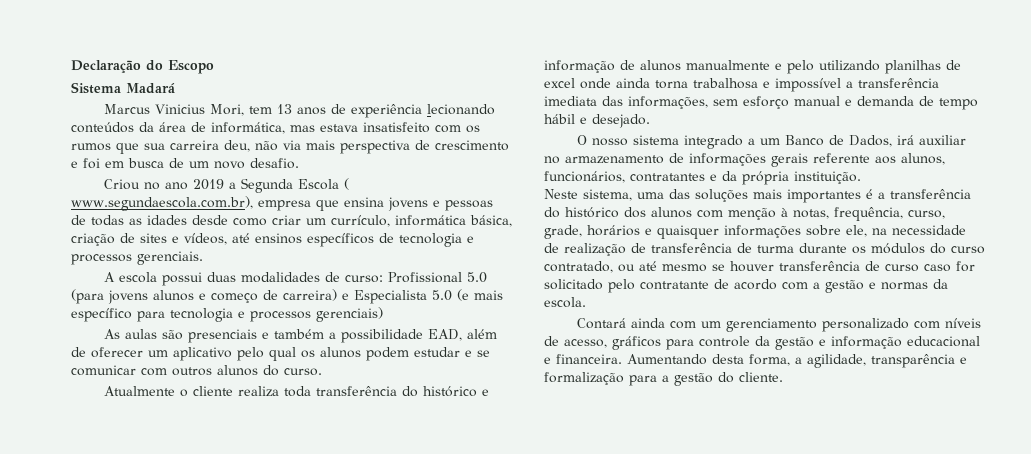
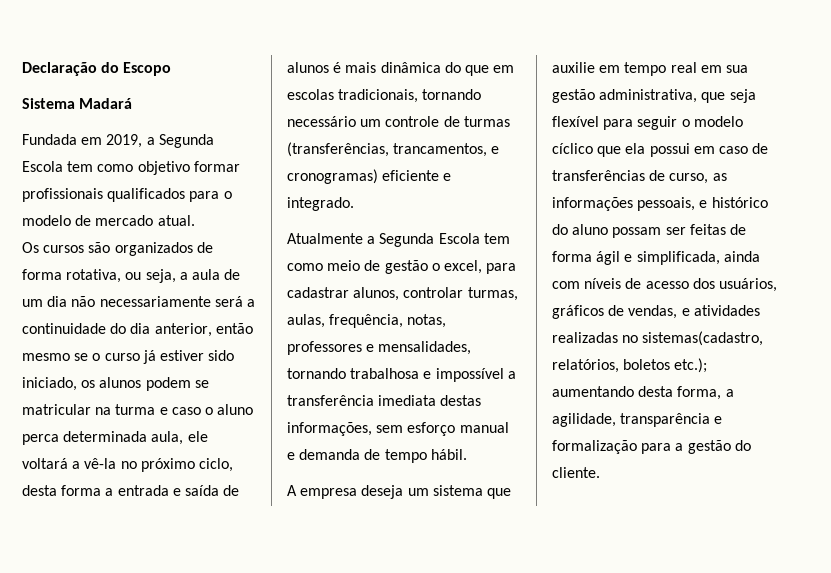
- Marcus Vinicius Mori, tem 13 anos de experiência lecionando conteúdos da área de informática, mas estava insatisfeito com os rumos que sua carreira deu, não via mais perspectiva de crescimento e foi em busca de um novo desafio.
- Criou no ano 2019 a Segunda Escola ( www.segundaescola.com.br), empresa que ensina jovens e pessoas de todas as idades desde como criar um currículo, informática básica, criação de sites e vídeos, até ensinos específicos de tecnologia e processos gerenciais.
- A escola possui duas modalidades de curso: Profissional 5.0 (para jovens alunos e começo de carreira) e Especialista 5.0 (e mais específico para tecnologia e processos gerenciais)
- As aulas são presenciais e também a possibilidade EAD, além de oferecer um aplicativo pelo qual os alunos podem estudar e se comunicar com outros alunos do curso.
- Atualmente o cliente realiza toda transferência do histórico e informação de alunos manualmente e pelo utilizando planilhas de excel onde ainda torna trabalhosa e impossível a transferência imediata das informações, sem esforço manual e demanda de tempo hábil e desejado.
- O nosso sistema integrado a um Banco de Dados, irá auxiliar no armazenamento de informações gerais referente aos alunos, funcionários, contratantes e da própria instituição.
- Neste sistema, uma das soluções mais importantes é a transferência do histórico dos alunos com menção à notas, frequência, curso, grade, horários e quaisquer informações sobre ele, na necessidade de realização de transferência de turma durante os módulos do curso contratado, ou até mesmo se houver transferência de curso caso for solicitado pelo contratante de acordo com a gestão e normas da escola.
- Contará ainda com um gerenciamento personalizado com níveis de acesso, gráficos para controle da gestão e informação educacional e financeira. Aumentando desta forma, a agilidade, transparência e formalização para a gestão do cliente.
+ Fundada em 2019, a Segunda Escola tem como objetivo formar profissionais qualificados para o modelo de mercado atual.
+ Os cursos são organizados de forma rotativa, ou seja, a aula de um dia não necessariamente será a continuidade do dia anterior, então mesmo se o curso já estiver sido iniciado, os alunos podem se matricular na turma e caso o aluno perca determinada aula, ele voltará a vê-la no próximo ciclo, desta forma a entrada e saída de alunos é mais dinâmica do que em escolas tradicionais, tornando necessário um controle de turmas (transferências, trancamentos, e cronogramas) eficiente e integrado.
+ Atualmente a Segunda Escola tem como meio de gestão o excel, para cadastrar alunos, controlar turmas, aulas, frequência, notas, professores e mensalidades, tornando trabalhosa e impossível a transferência imediata destas informações, sem esforço manual e demanda de tempo hábil.
+ A empresa deseja um sistema que auxilie em tempo real em sua gestão administrativa, que seja flexível para seguir o modelo cíclico que ela possui em caso de transferências de curso, as informações pessoais, e histórico do aluno possam ser feitas de forma ágil e simplificada, ainda com níveis de acesso dos usuários, gráficos de vendas, e atividades realizadas no sistemas(cadastro, relatórios, boletos etc.); aumentando desta forma, a agilidade, transparência e formalização para a gestão do cliente.

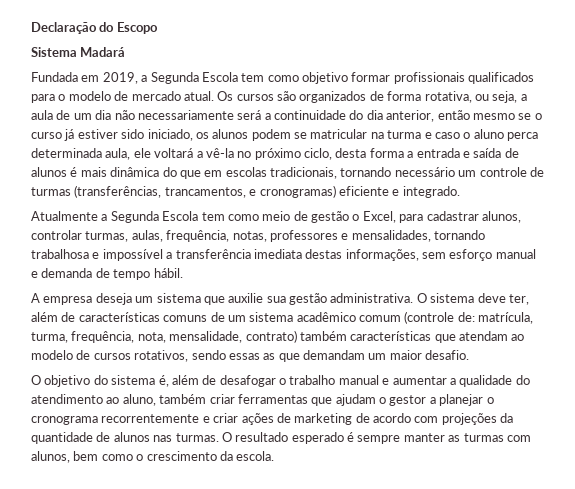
- Fundada em 2019, a Segunda Escola tem como objetivo formar profissionais qualificados para o modelo de mercado atual.
- Os cursos são organizados de forma rotativa, ou seja, a aula de um dia não necessariamente será a continuidade do dia anterior, então mesmo se o curso já estiver sido iniciado, os alunos podem se matricular na turma e caso o aluno perca determinada aula, ele voltará a vê-la no próximo ciclo, desta forma a entrada e saída de alunos é mais dinâmica do que em escolas tradicionais, tornando necessário um controle de turmas (transferências, trancamentos, e cronogramas) eficiente e integrado.
+ Fundada em 2019, a Segunda Escola tem como objetivo formar profissionais qualificados para o modelo de mercado atual. Os cursos são organizados de forma rotativa, ou seja, a aula de um dia não necessariamente será a continuidade do dia anterior, então mesmo se o curso já estiver sido iniciado, os alunos podem se matricular na turma e caso o aluno perca determinada aula, ele voltará a vê-la no próximo ciclo, desta forma a entrada e saída de alunos é mais dinâmica do que em escolas tradicionais, tornando necessário um controle de turmas (transferências, trancamentos, e cronogramas) eficiente e integrado.
- Atualmente a Segunda Escola tem como meio de gestão o excel, para cadastrar alunos, controlar turmas, aulas, frequência, notas, professores e mensalidades, tornando trabalhosa e impossível a transferência imediata destas informações, sem esforço manual e demanda de tempo hábil.
+ Atualmente a Segunda Escola tem como meio de gestão o Excel, para cadastrar alunos, controlar turmas, aulas, frequência, notas, professores e mensalidades, tornando trabalhosa e impossível a transferência imediata destas informações, sem esforço manual e demanda de tempo hábil.
- A empresa deseja um sistema que auxilie em tempo real em sua gestão administrativa, que seja flexível para seguir o modelo cíclico que ela possui em caso de transferências de curso, as informações pessoais, e histórico do aluno possam ser feitas de forma ágil e simplificada, ainda com níveis de acesso dos usuários, gráficos de vendas, e atividades realizadas no sistemas(cadastro, relatórios, boletos etc.); aumentando desta forma, a agilidade, transparência e formalização para a gestão do cliente.
+ A empresa deseja um sistema que auxilie sua gestão administrativa. O sistema deve ter, além de características comuns de um sistema acadêmico comum (controle de: matrícula, turma, frequência, nota, mensalidade, contrato) também características que atendam ao modelo de cursos rotativos, sendo essas as que demandam um maior desafio.
+ O objetivo do sistema é, além de desafogar o trabalho manual e aumentar a qualidade do atendimento ao aluno, também criar ferramentas que ajudam o gestor a planejar o cronograma recorrentemente e criar ações de marketing de acordo com projeções da quantidade de alunos nas turmas. O resultado esperado é sempre manter as turmas com alunos, bem como o crescimento da escola.

